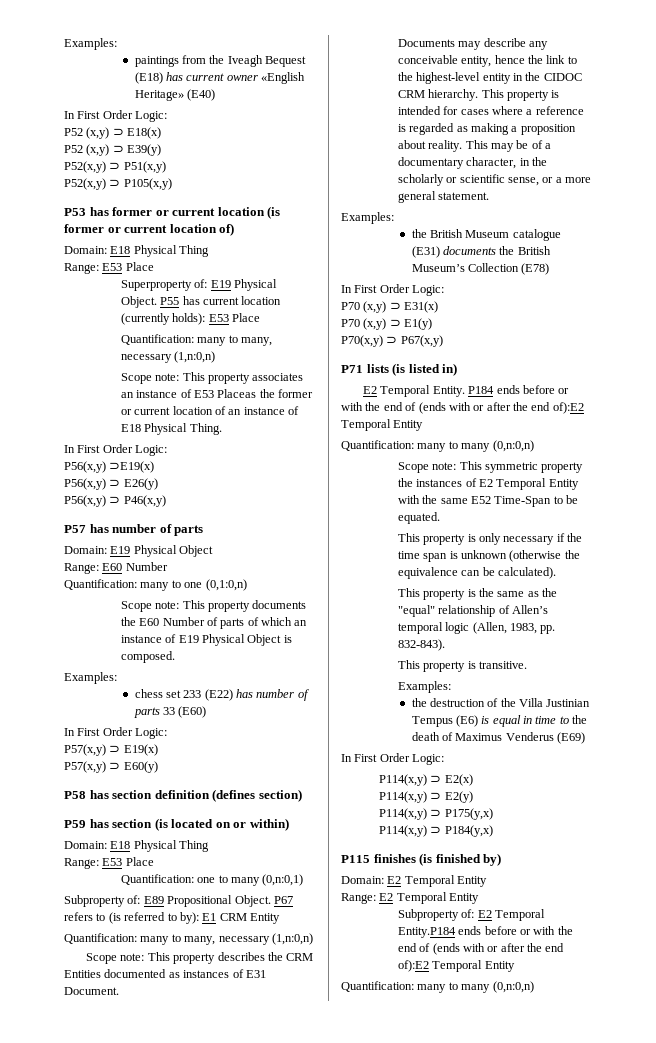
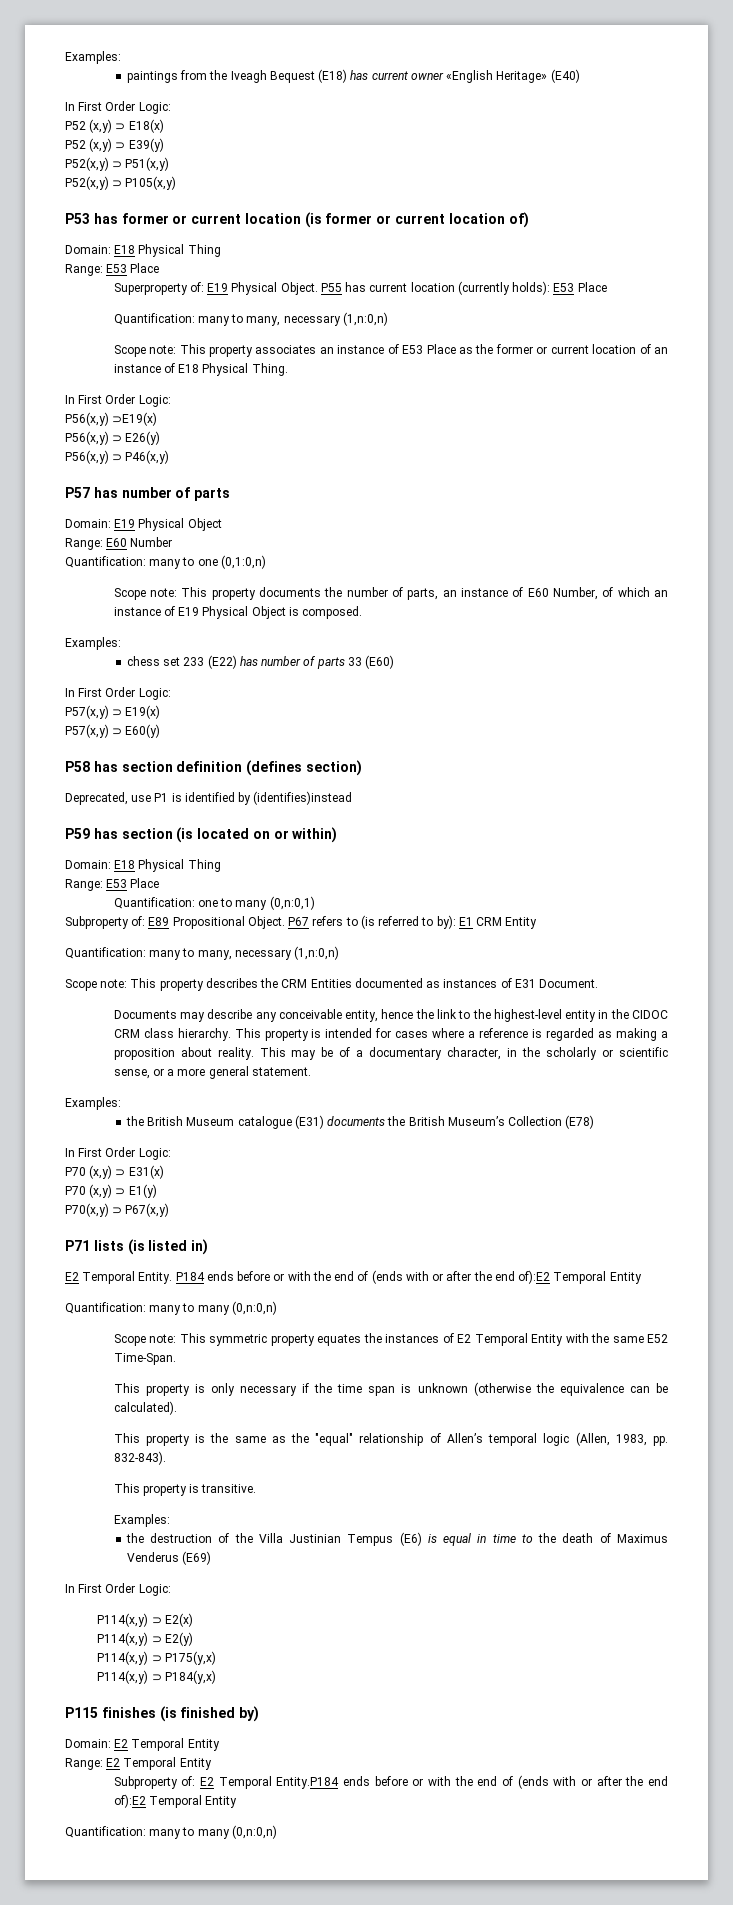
- Scope note: This property associates an instance of E53 Placeas the former or current location of an instance of E18 Physical Thing.
+ Scope note: This property associates an instance of E53 Place as the former or current location of an instance of E18 Physical Thing.
- Scope note: This property documents the E60 Number of parts of which an instance of E19 Physical Object is composed.
+ Scope note: This property documents the number of parts, an instance of E60 Number, of which an instance of E19 Physical Object is composed.
+ Deprecated, use P1 is identified by (identifies)instead
- Documents may describe any conceivable entity, hence the link to the highest-level entity in the CIDOC CRM hierarchy.
+ Documents may describe any conceivable entity, hence the link to the highest-level entity in the CIDOC CRM class hierarchy.
- Scope note: This symmetric property the instances of E2 Temporal Entity with the same E52 Time-Span to be equated.
+ Scope note: This symmetric property equates the instances of E2 Temporal Entity with the same E52 Time-Span.

